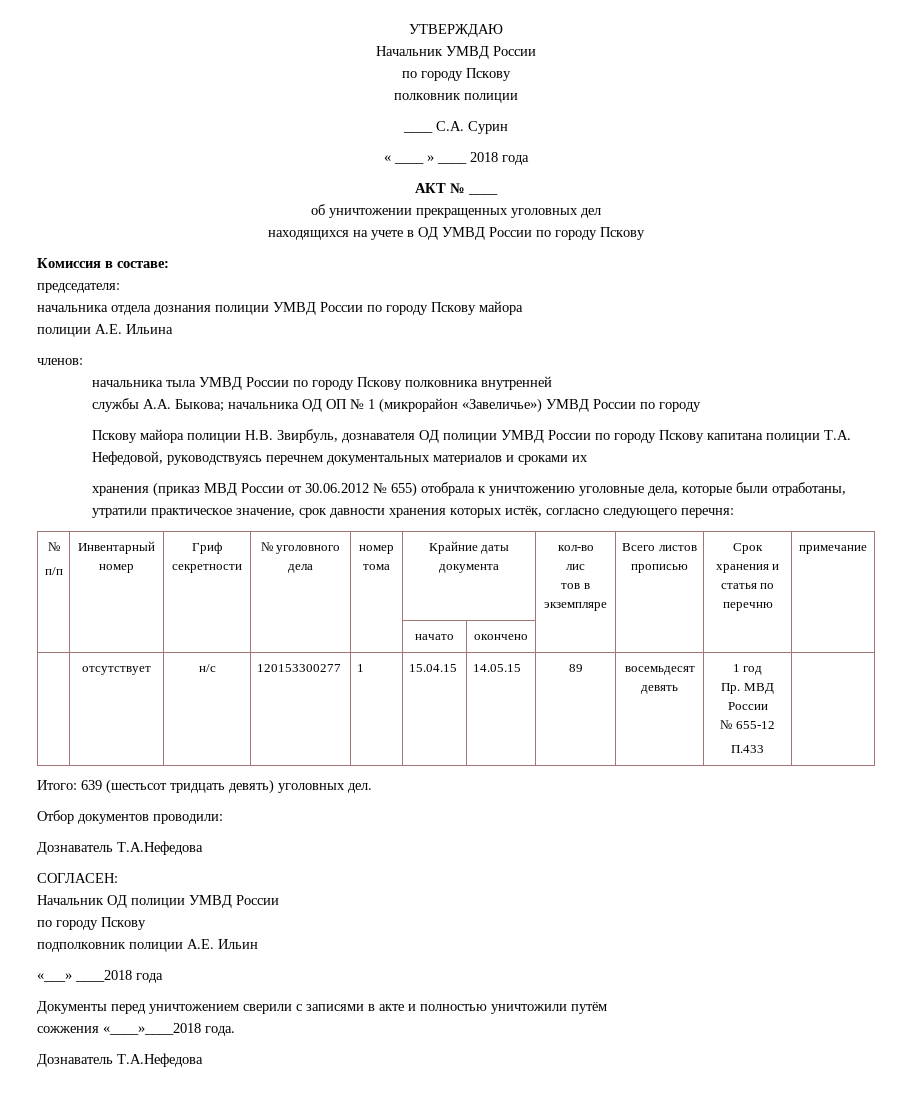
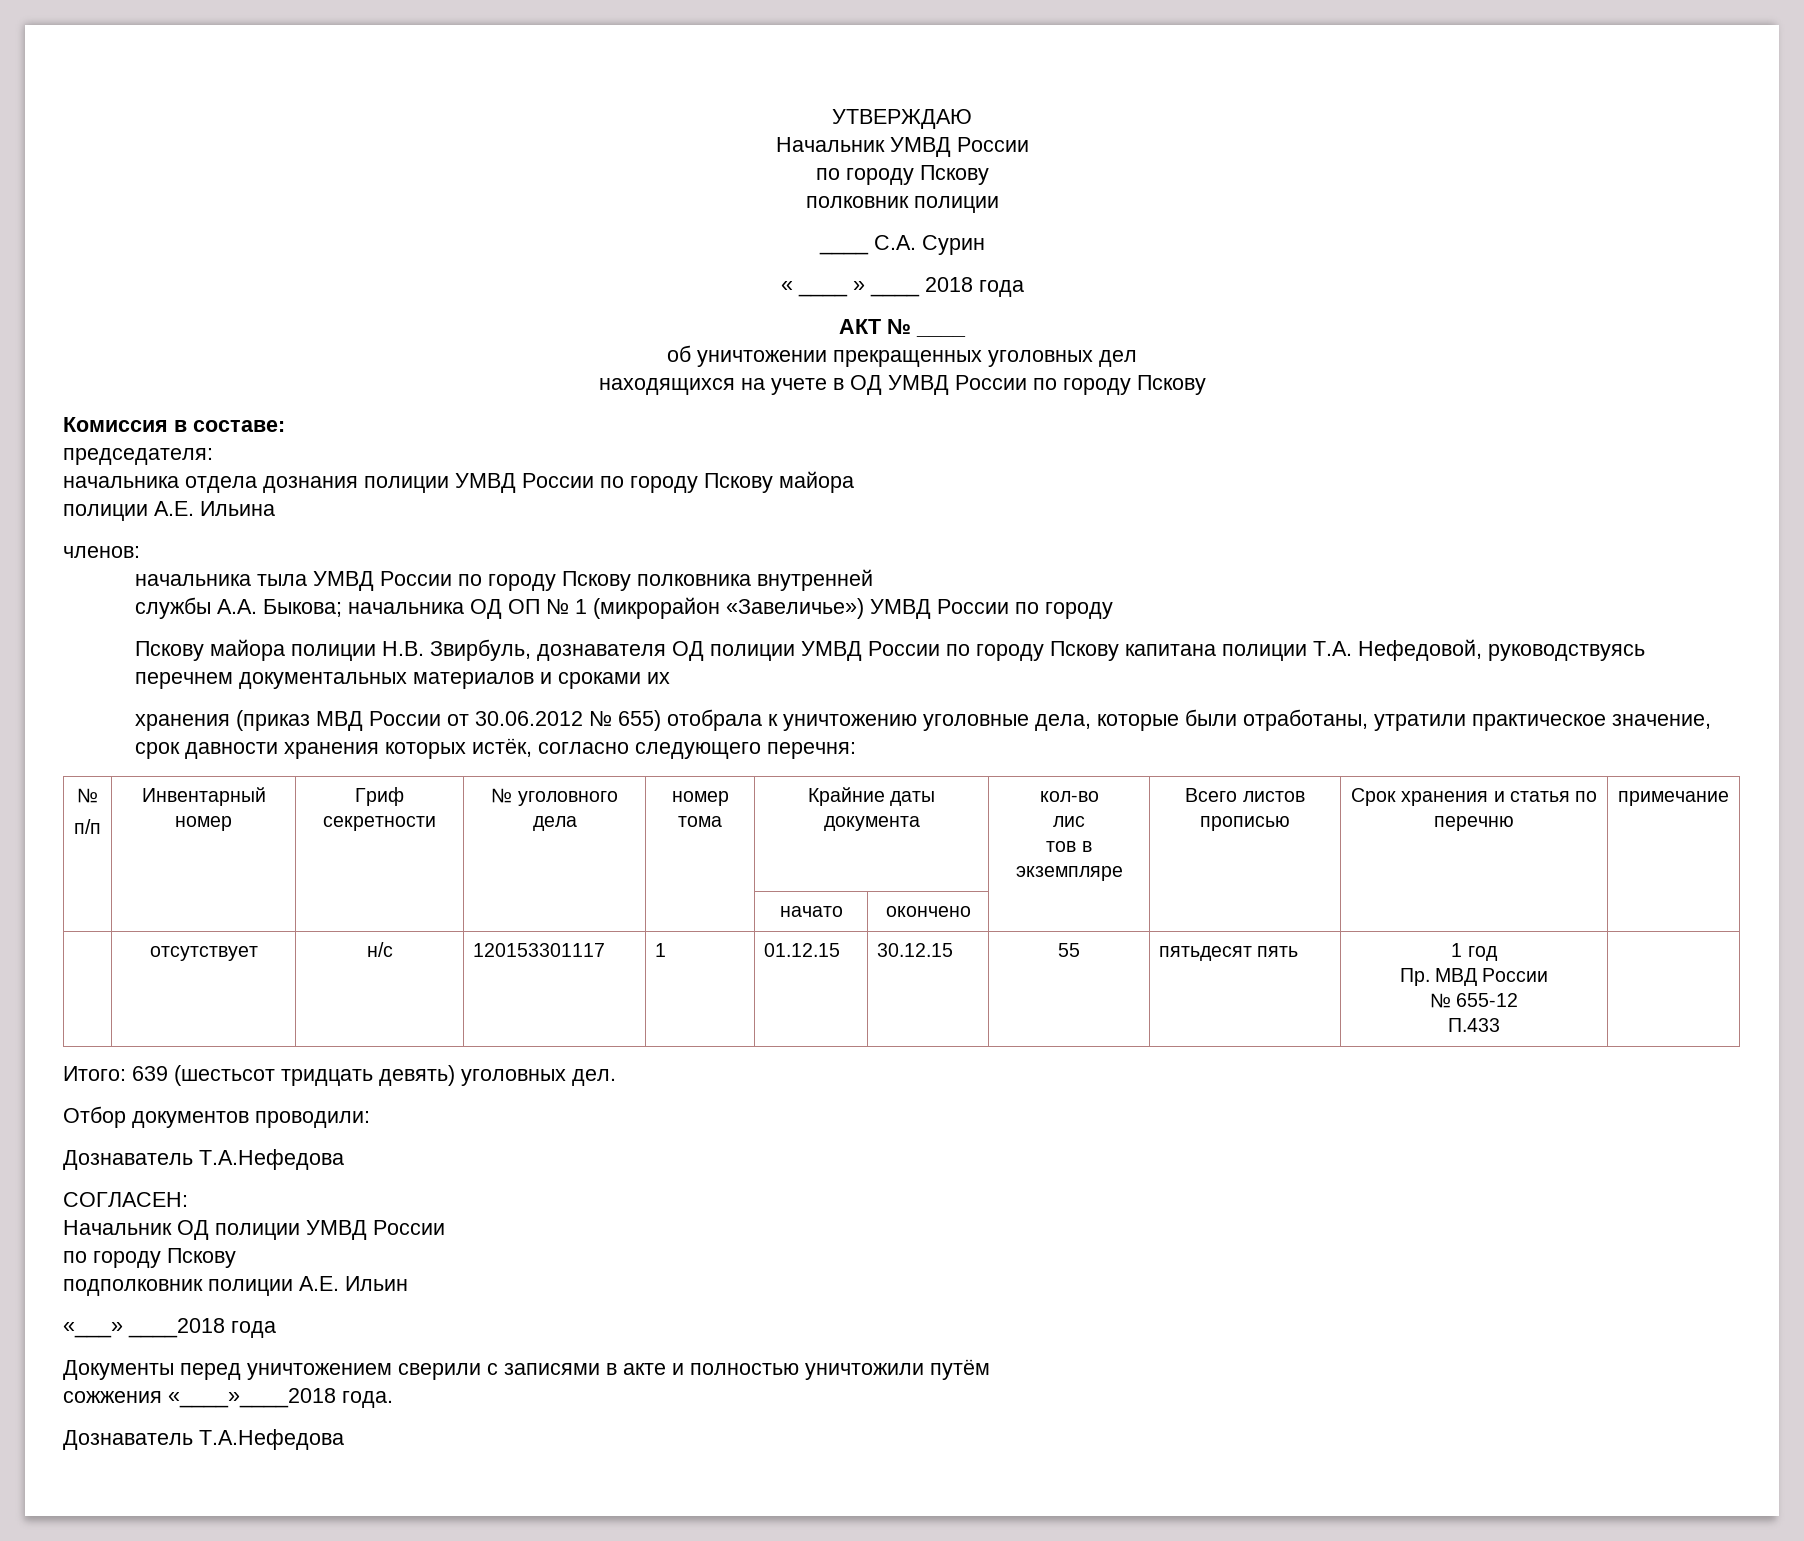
- | отсутствует | н/с | 120153300277 | 1 | 15.04.15 | 14.05.15 | 89 | восемьдесят девять | 1 год
+ | отсутствует | н/с | 120153301117 | 1 | 01.12.15 | 30.12.15 | 55 | пятьдесят пять | 1 год

